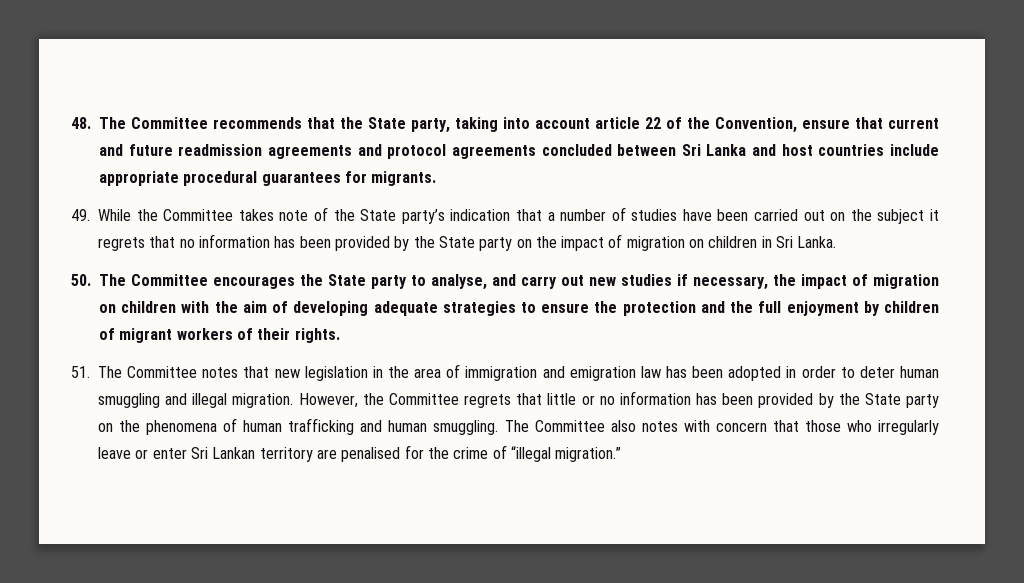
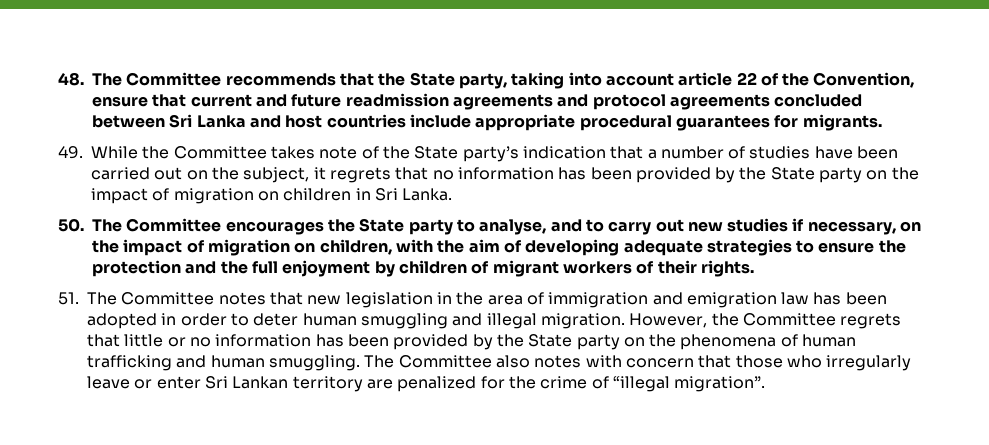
- 49. While the Committee takes note of the State party’s indication that a number of studies have been carried out on the subject it regrets that no information has been provided by the State party on the impact of migration on children in Sri Lanka.
+ 49. While the Committee takes note of the State party’s indication that a number of studies have been carried out on the subject, it regrets that no information has been provided by the State party on the impact of migration on children in Sri Lanka.
- 50. The Committee encourages the State party to analyse, and carry out new studies if necessary, the impact of migration on children with the aim of developing adequate strategies to ensure the protection and the full enjoyment by children of migrant workers of their rights.
+ 50. The Committee encourages the State party to analyse, and to carry out new studies if necessary, on the impact of migration on children, with the aim of developing adequate strategies to ensure the protection and the full enjoyment by children of migrant workers of their rights.
- The Committee also notes with concern that those who irregularly leave or enter Sri Lankan territory are penalised for the crime of “illegal migration.”
+ The Committee also notes with concern that those who irregularly leave or enter Sri Lankan territory are penalized for the crime of “illegal migration”.

